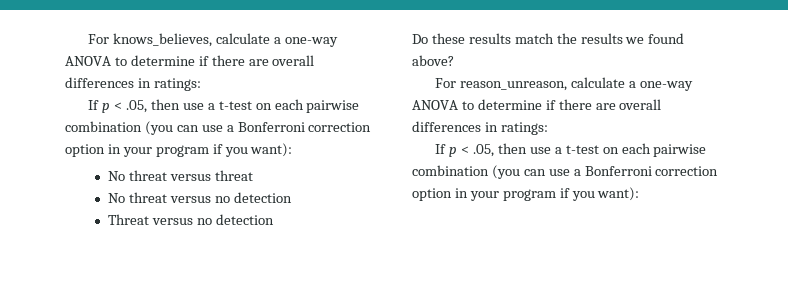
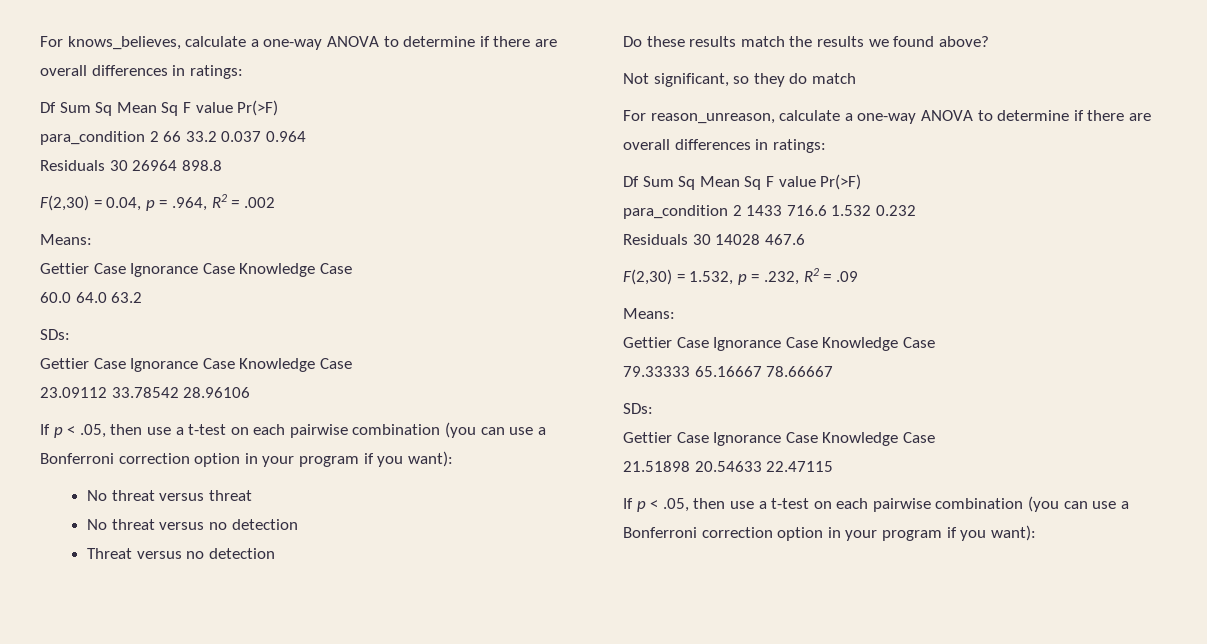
  For knows_believes, calculate a one-way ANOVA to determine if there are overall differences in ratings:
+ Df Sum Sq Mean Sq F value Pr(>F)
+ para_condition 2 66 33.2 0.037 0.964
+ Residuals 30 26964 898.8
+ F(2,30) = 0.04, p = .964, R2 = .002
+ Means:
+ Gettier Case Ignorance Case Knowledge Case
+ 60.0 64.0 63.2
+ SDs:
+ Gettier Case Ignorance Case Knowledge Case
+ 23.09112 33.78542 28.96106
+ Not significant, so they do match
  For reason_unreason, calculate a one-way ANOVA to determine if there are overall differences in ratings:
+ Df Sum Sq Mean Sq F value Pr(>F)
+ para_condition 2 1433 716.6 1.532 0.232
+ Residuals 30 14028 467.6
+ F(2,30) = 1.532, p = .232, R2 = .09
+ Means:
+ Gettier Case Ignorance Case Knowledge Case
+ 79.33333 65.16667 78.66667
+ SDs:
+ Gettier Case Ignorance Case Knowledge Case
+ 21.51898 20.54633 22.47115

